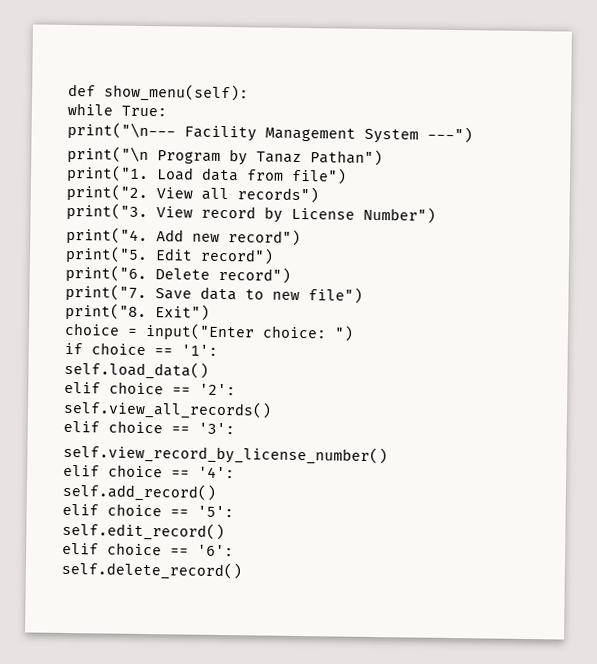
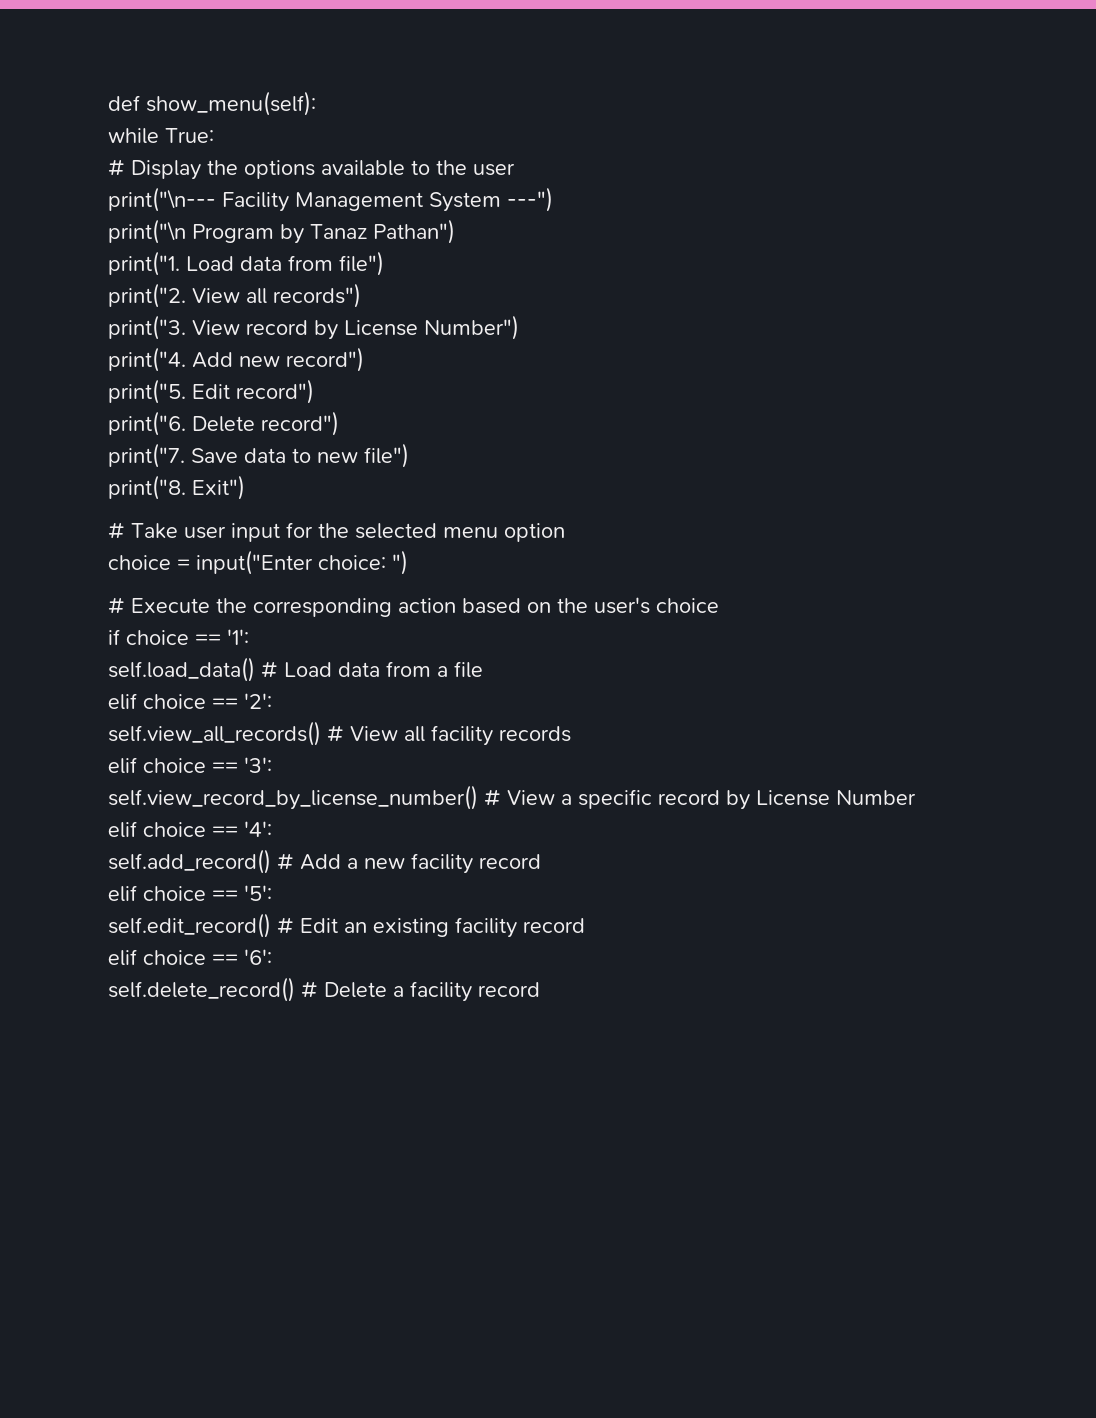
+ # Display the options available to the user
+ # Take user input for the selected menu option
+ # Execute the corresponding action based on the user's choice
- self.load_data()
+ self.load_data() # Load data from a file
- self.view_all_records()
+ self.view_all_records() # View all facility records
- self.view_record_by_license_number()
+ self.view_record_by_license_number() # View a specific record by License Number
- self.add_record()
+ self.add_record() # Add a new facility record
- self.edit_record()
+ self.edit_record() # Edit an existing facility record
- self.delete_record()
+ self.delete_record() # Delete a facility record

